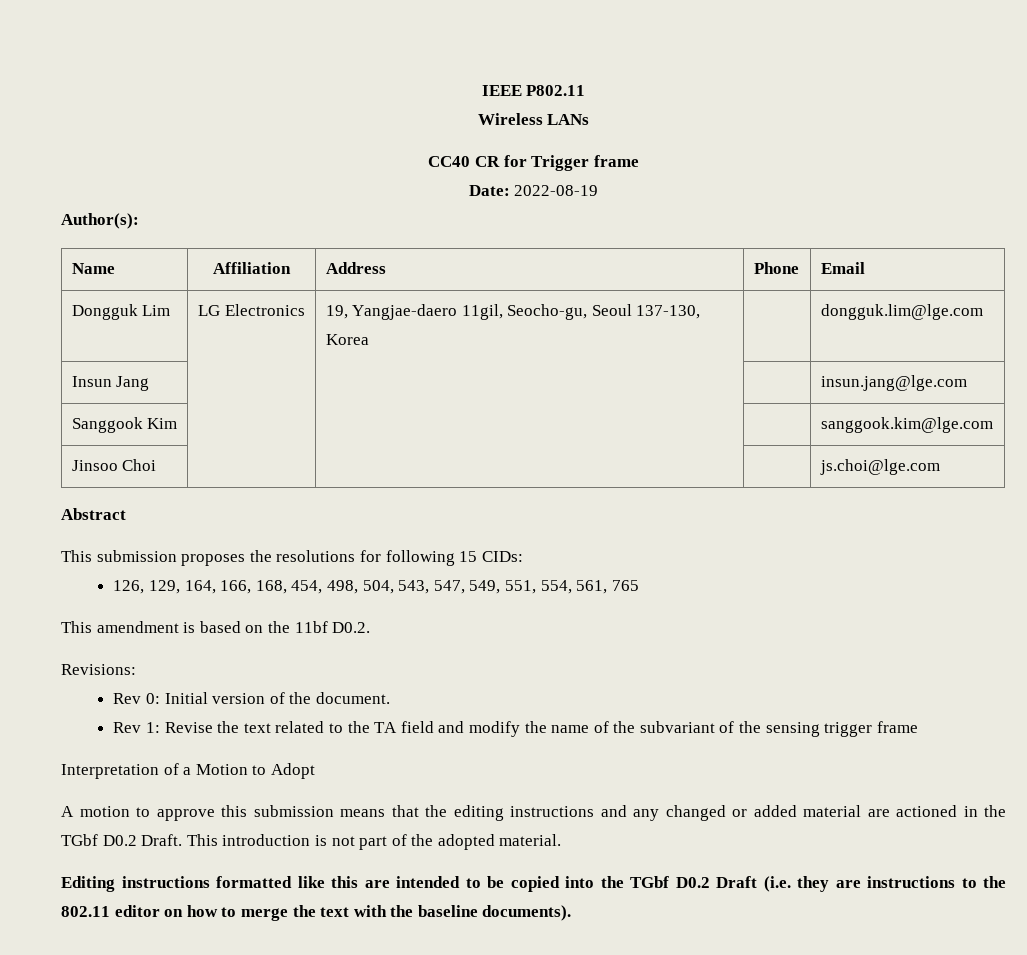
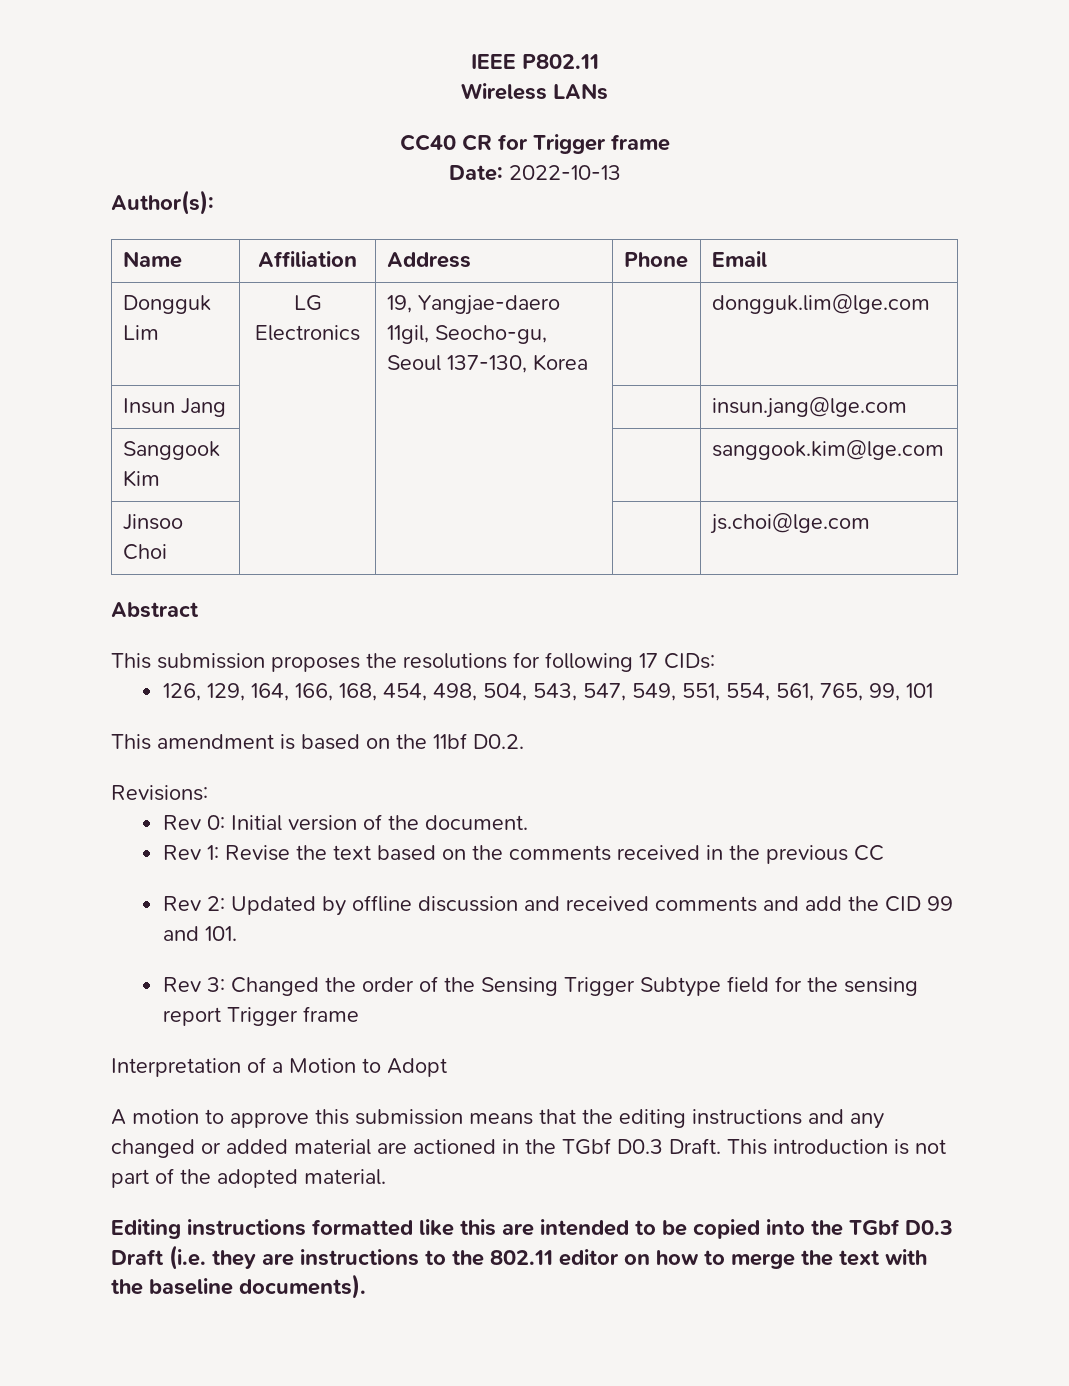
- Date: 2022-08-19
+ Date: 2022-10-13
- This submission proposes the resolutions for following 15 CIDs:
+ This submission proposes the resolutions for following 17 CIDs:
- 126, 129, 164, 166, 168, 454, 498, 504, 543, 547, 549, 551, 554, 561, 765
+ 126, 129, 164, 166, 168, 454, 498, 504, 543, 547, 549, 551, 554, 561, 765, 99, 101
- Rev 1: Revise the text related to the TA field and modify the name of the subvariant of the sensing trigger frame
+ Rev 1: Revise the text based on the comments received in the previous CC
+ Rev 2: Updated by offline discussion and received comments and add the CID 99 and 101.
+ Rev 3: Changed the order of the Sensing Trigger Subtype field for the sensing report Trigger frame
- A motion to approve this submission means that the editing instructions and any changed or added material are actioned in the TGbf D0.2 Draft.
+ A motion to approve this submission means that the editing instructions and any changed or added material are actioned in the TGbf D0.3 Draft.
- Editing instructions formatted like this are intended to be copied into the TGbf D0.2 Draft (i.e. they are instructions to the 802.11 editor on how to merge the text with the baseline documents).
+ Editing instructions formatted like this are intended to be copied into the TGbf D0.3 Draft (i.e. they are instructions to the 802.11 editor on how to merge the text with the baseline documents).

